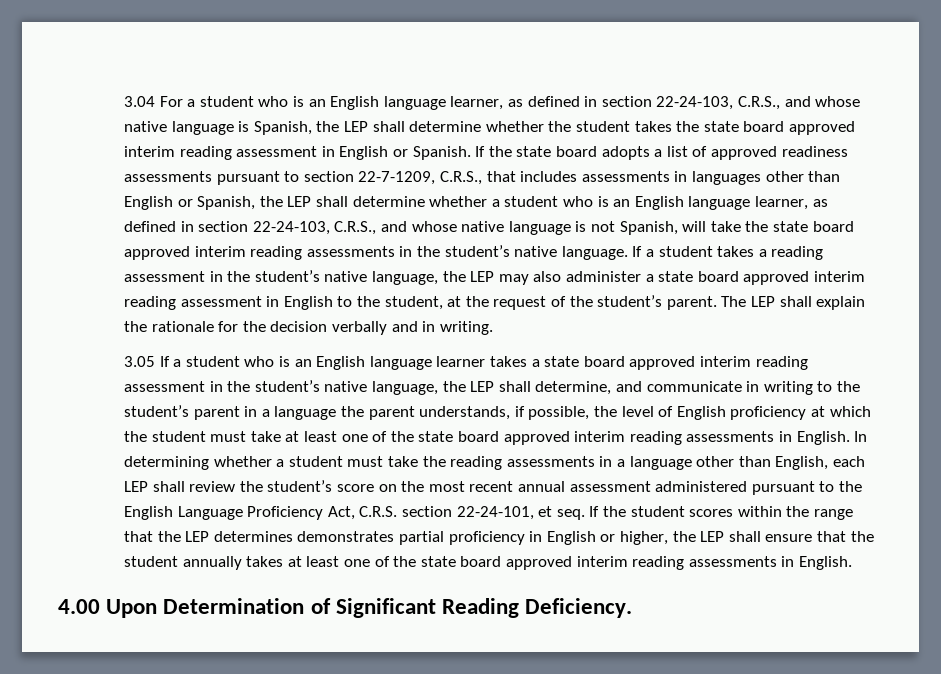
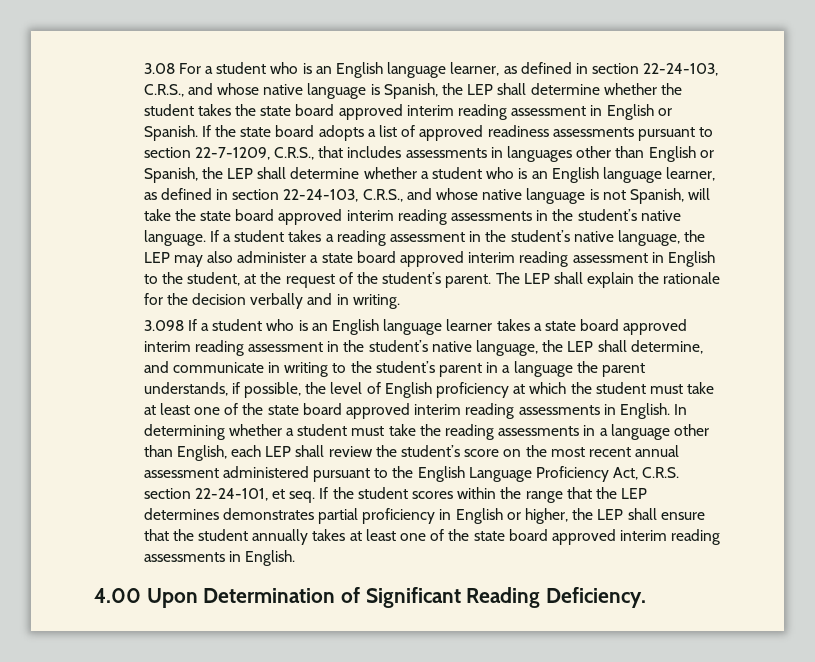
- 3.04 For a student who is an English language learner, as defined in section 22-24-103, C.R.S., and whose native language is Spanish, the LEP shall determine whether the student takes the state board approved interim reading assessment in English or Spanish.
+ 3.08 For a student who is an English language learner, as defined in section 22-24-103, C.R.S., and whose native language is Spanish, the LEP shall determine whether the student takes the state board approved interim reading assessment in English or Spanish.
- 3.05 If a student who is an English language learner takes a state board approved interim reading assessment in the student’s native language, the LEP shall determine, and communicate in writing to the student’s parent in a language the parent understands, if possible, the level of English proficiency at which the student must take at least one of the state board approved interim reading assessments in English.
+ 3.098 If a student who is an English language learner takes a state board approved interim reading assessment in the student’s native language, the LEP shall determine, and communicate in writing to the student’s parent in a language the parent understands, if possible, the level of English proficiency at which the student must take at least one of the state board approved interim reading assessments in English.

